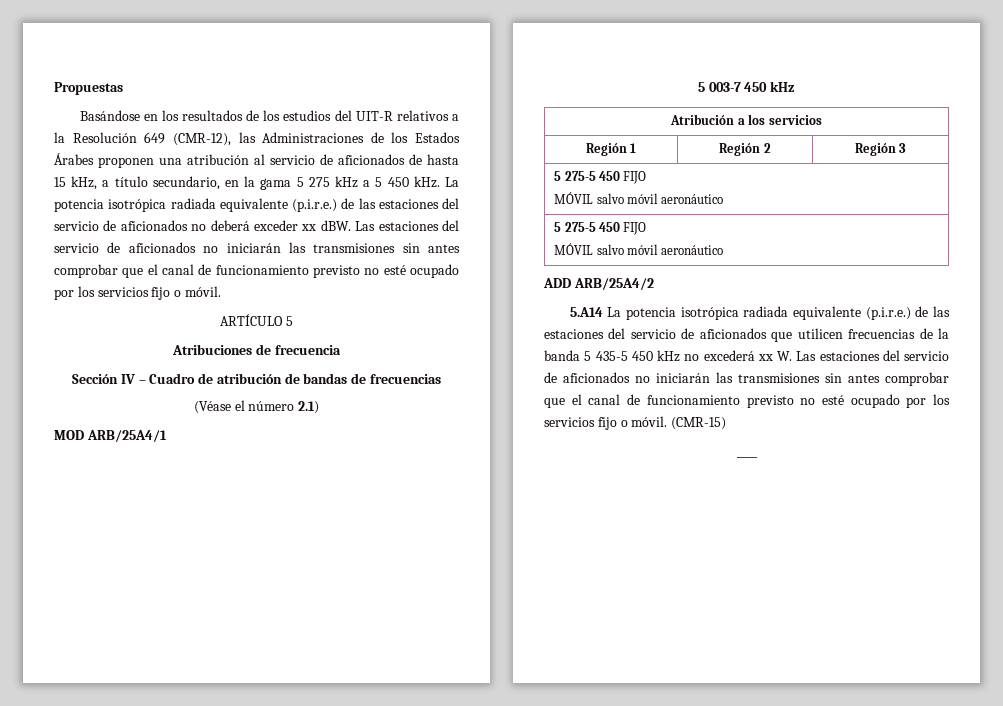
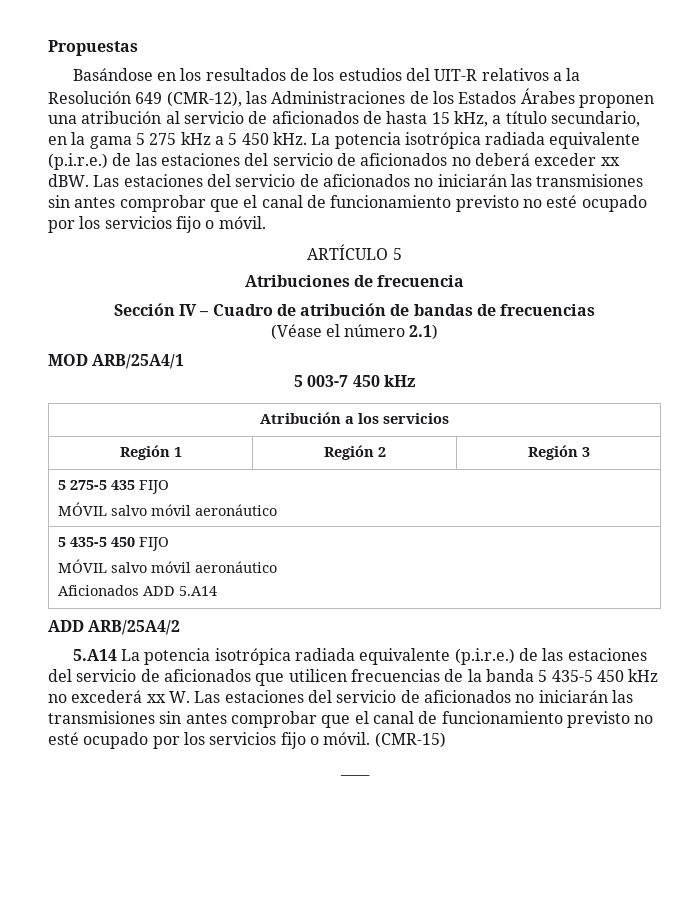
  Región 1 | Región 2 | Región 3
- 5 275-5 450 FIJO
+ 5 275-5 435 FIJO
  MÓVIL salvo móvil aeronáutico
- 5 275-5 450 FIJO
+ 5 435-5 450 FIJO
  MÓVIL salvo móvil aeronáutico
+ Aficionados ADD 5.A14

